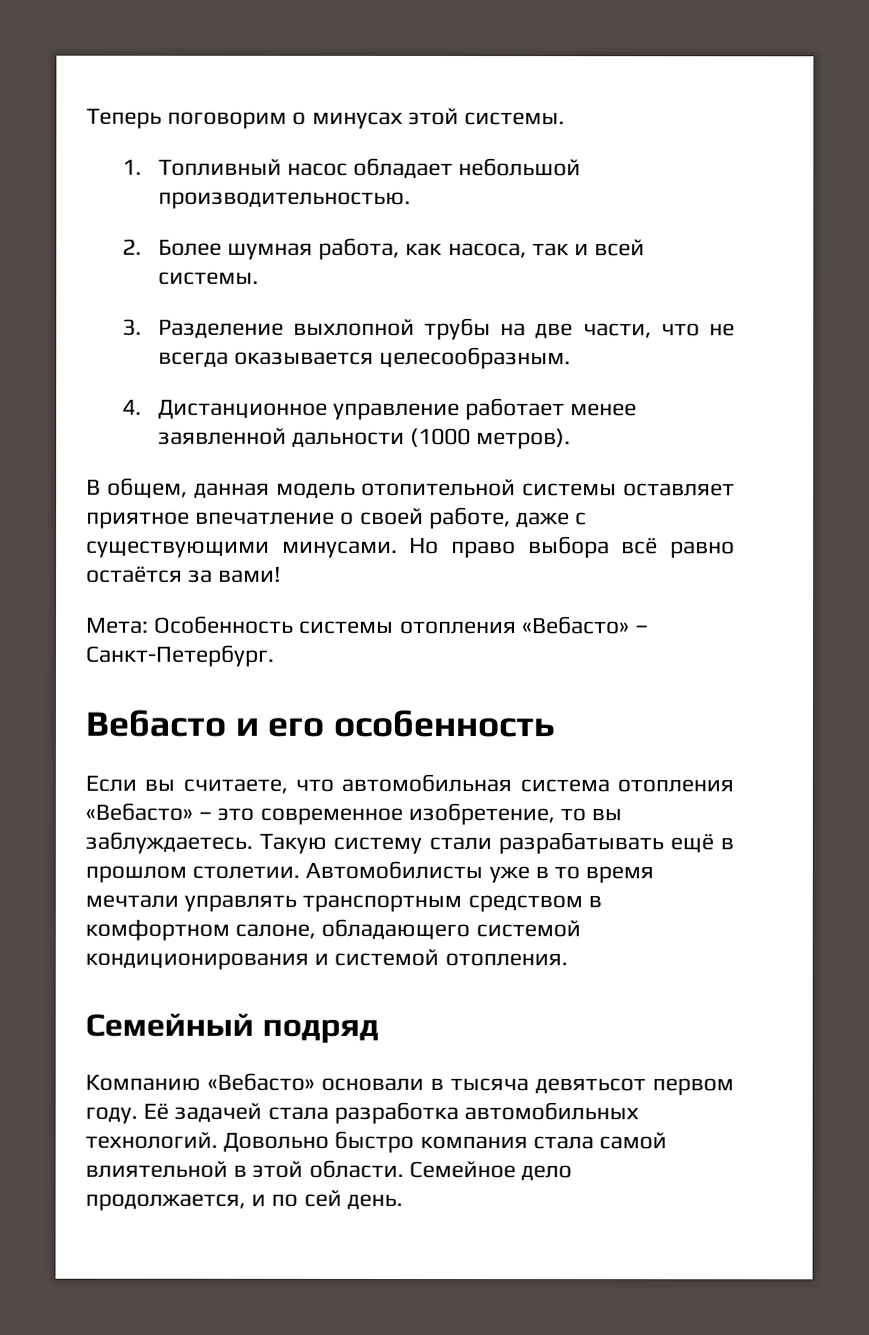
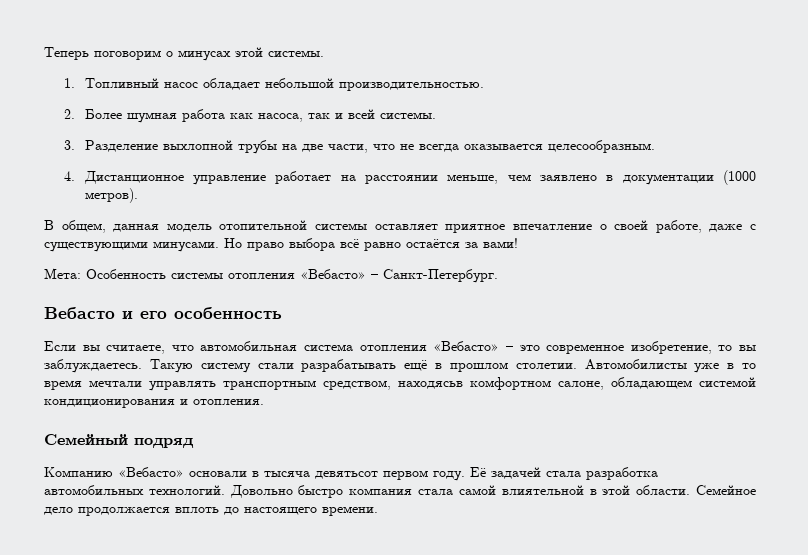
- 2. Более шумная работа, как насоса, так и всей системы.
+ 2. Более шумная работа как насоса, так и всей системы.
- 4. Дистанционное управление работает менее заявленной дальности (1000 метров).
+ 4. Дистанционное управление работает на расстоянии меньше, чем заявлено в документации (1000 метров).
- Автомобилисты уже в то время мечтали управлять транспортным средством в комфортном салоне, обладающего системой кондиционирования и системой отопления.
+ Автомобилисты уже в то время мечтали управлять транспортным средством, находясьв комфортном салоне, обладающем системой кондиционирования и отопления.
- Семейное дело продолжается, и по сей день.
+ Семейное дело продолжается вплоть до настоящего времени.

